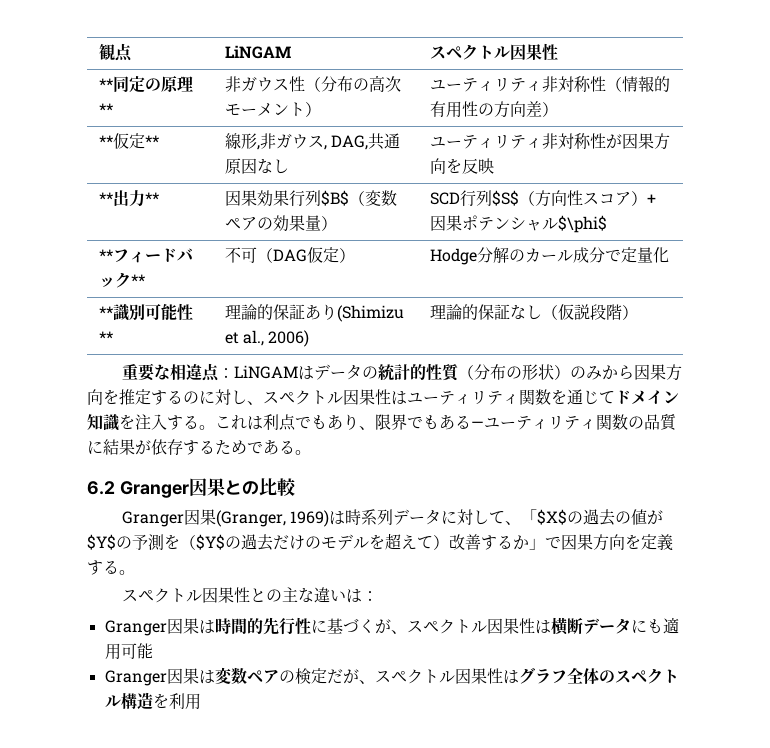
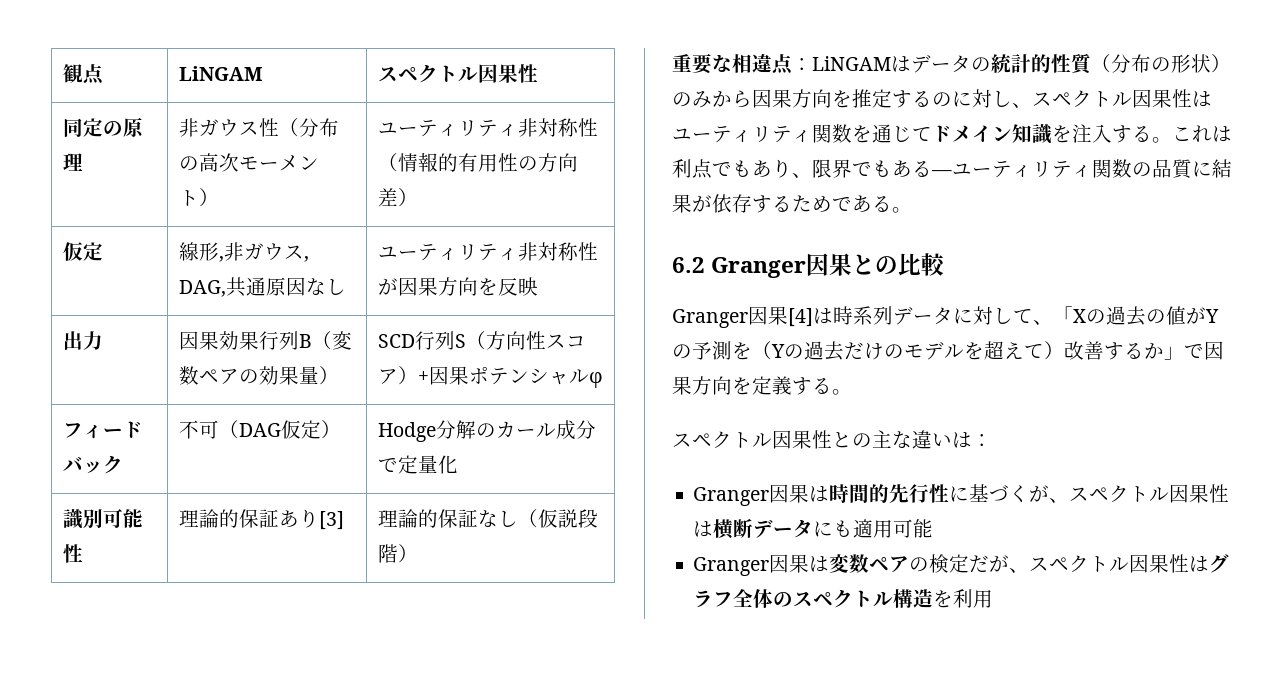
- **同定の原理** | 非ガウス性（分布の高次モーメント） | ユーティリティ非対称性（情報的有用性の方向差）
+ 同定の原理 | 非ガウス性（分布の高次モーメント） | ユーティリティ非対称性（情報的有用性の方向差）
- **仮定** | 線形,非ガウス, DAG,共通原因なし | ユーティリティ非対称性が因果方向を反映
+ 仮定 | 線形,非ガウス, DAG,共通原因なし | ユーティリティ非対称性が因果方向を反映
- **出力** | 因果効果行列$B$（変数ペアの効果量） | SCD行列$S$（方向性スコア）+因果ポテンシャル$\phi$
- **フィードバック** | 不可（DAG仮定） | Hodge分解のカール成分で定量化
+ 出力 | 因果効果行列B（変数ペアの効果量） | SCD行列S（方向性スコア）+因果ポテンシャルφ
+ フィードバック | 不可（DAG仮定） | Hodge分解のカール成分で定量化
- **識別可能性** | 理論的保証あり(Shimizu et al., 2006) | 理論的保証なし（仮説段階）
+ 識別可能性 | 理論的保証あり[3] | 理論的保証なし（仮説段階）
- Granger因果(Granger, 1969)は時系列データに対して、「$X$の過去の値が$Y$の予測を（$Y$の過去だけのモデルを超えて）改善するか」で因果方向を定義する。
+ Granger因果[4]は時系列データに対して、「Xの過去の値がYの予測を（Yの過去だけのモデルを超えて）改善するか」で因果方向を定義する。

